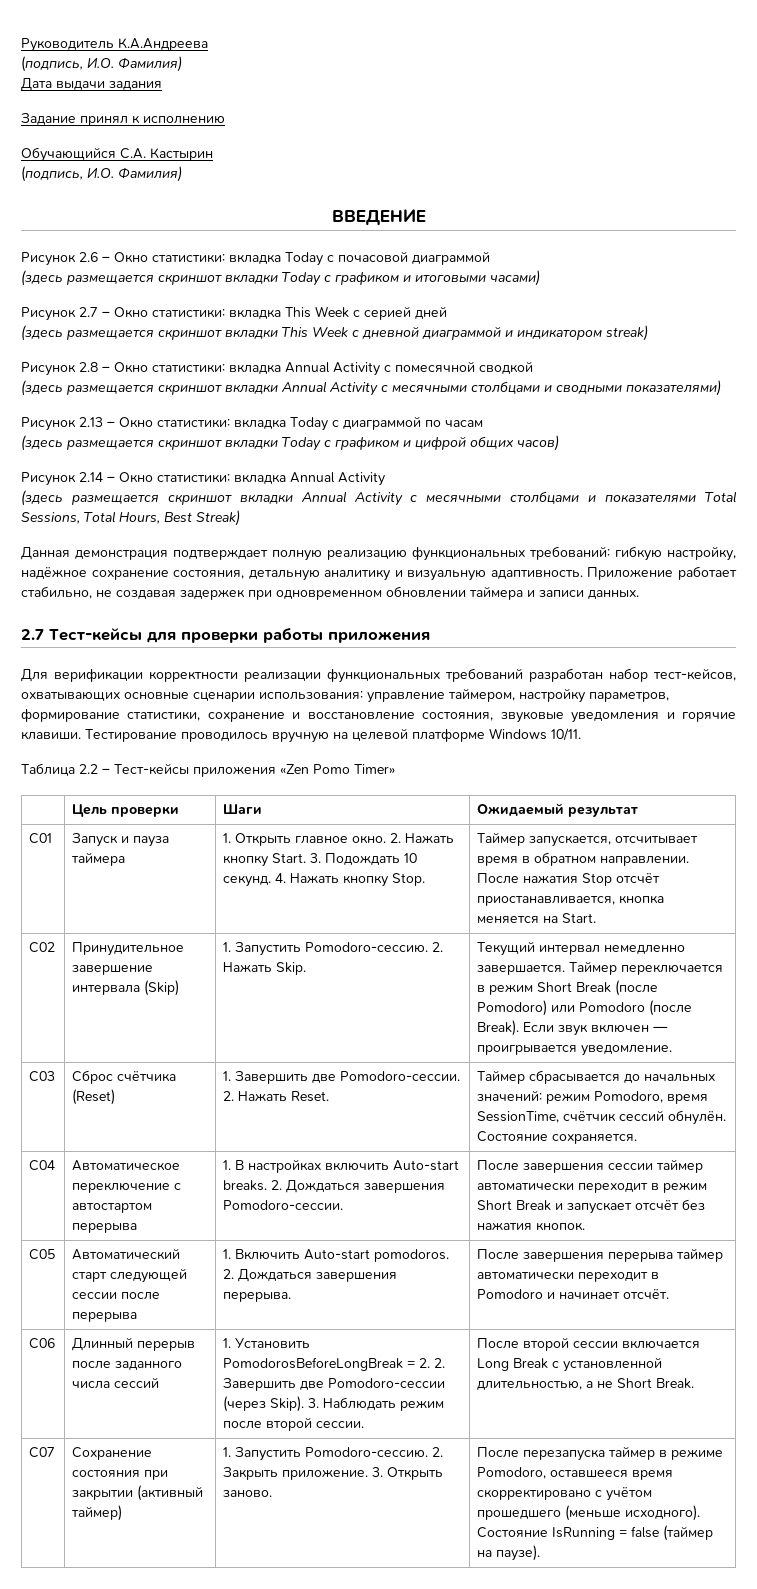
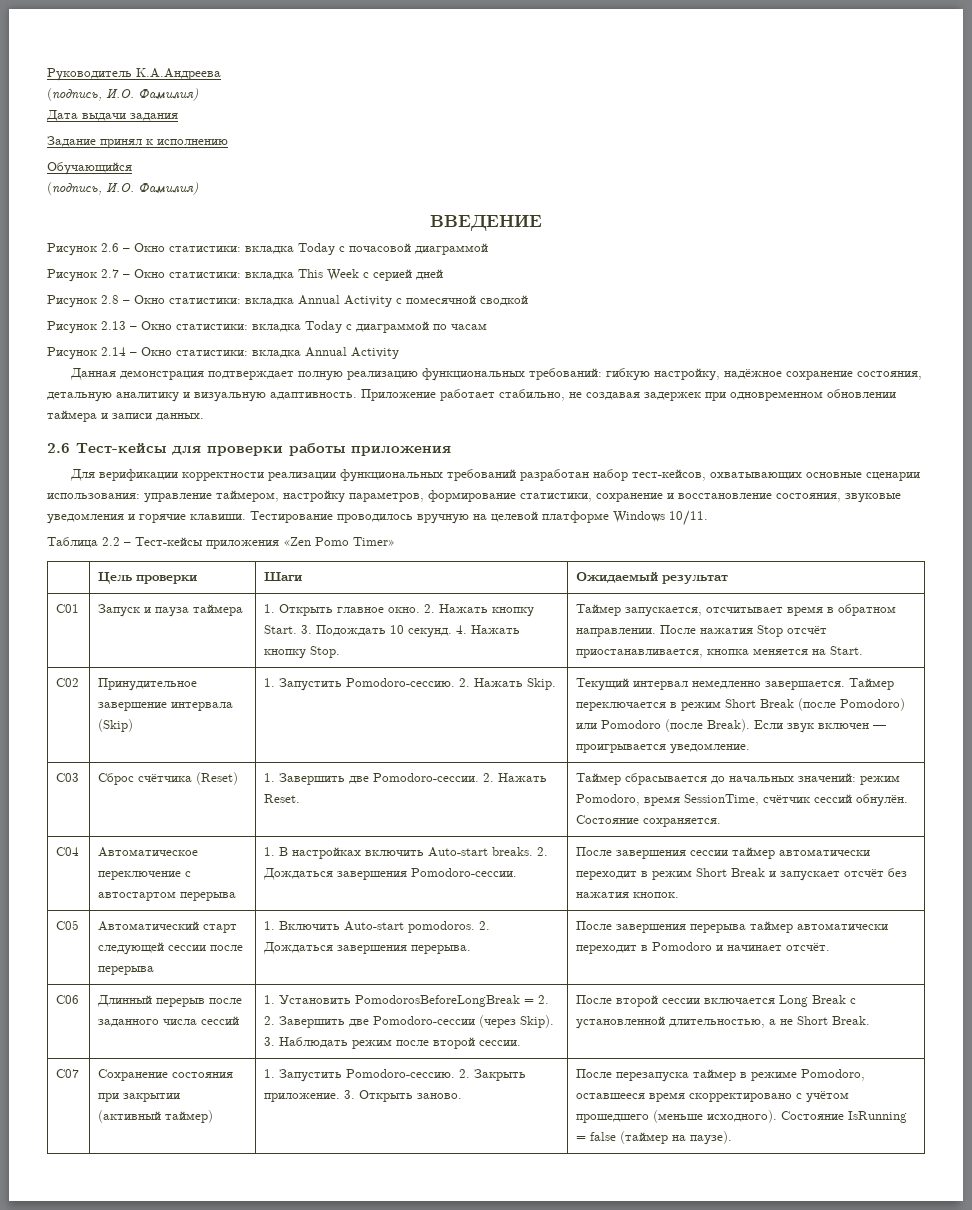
- Обучающийся С.А. Кастырин
+ Обучающийся
- (здесь размещается скриншот вкладки Today с графиком и итоговыми часами)
- (здесь размещается скриншот вкладки This Week с дневной диаграммой и индикатором streak)
- (здесь размещается скриншот вкладки Annual Activity с месячными столбцами и сводными показателями)
- (здесь размещается скриншот вкладки Today с графиком и цифрой общих часов)
- (здесь размещается скриншот вкладки Annual Activity с месячными столбцами и показателями Total Sessions, Total Hours, Best Streak)
- 2.7 Тест-кейсы для проверки работы приложения
+ 2.6 Тест-кейсы для проверки работы приложения

